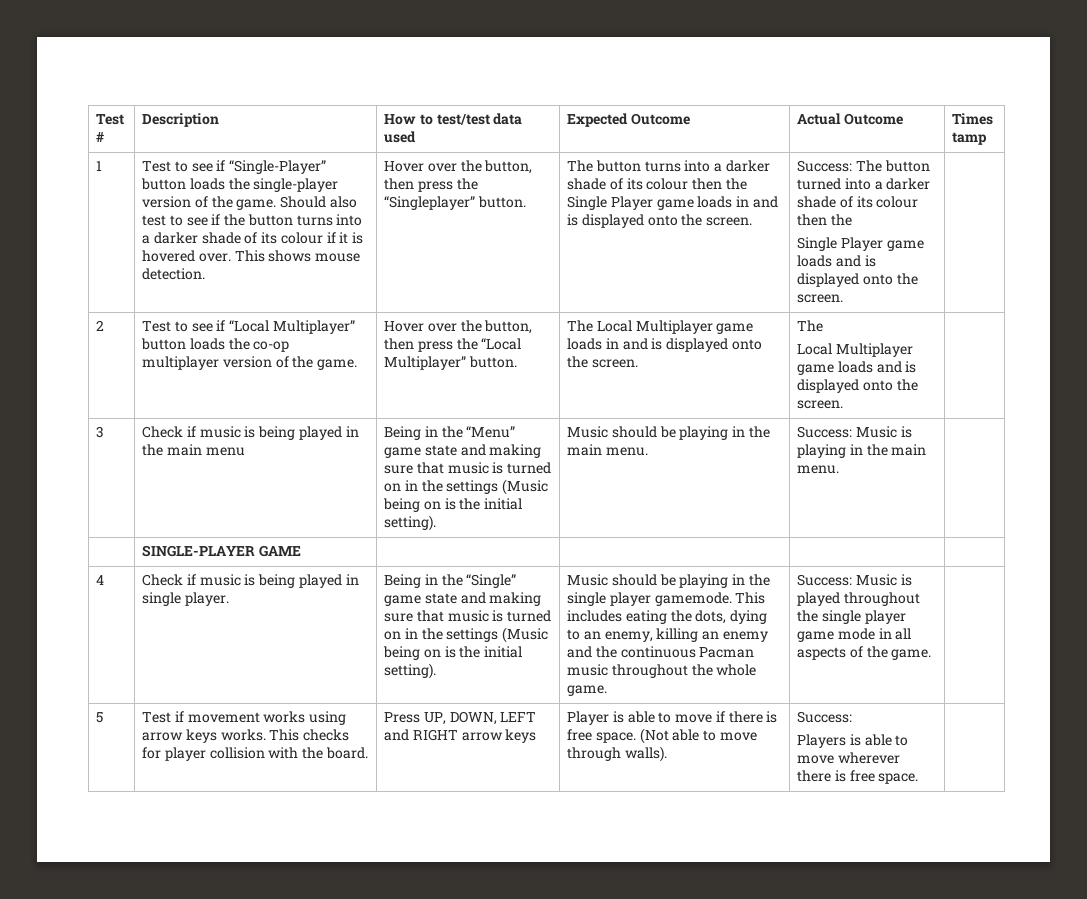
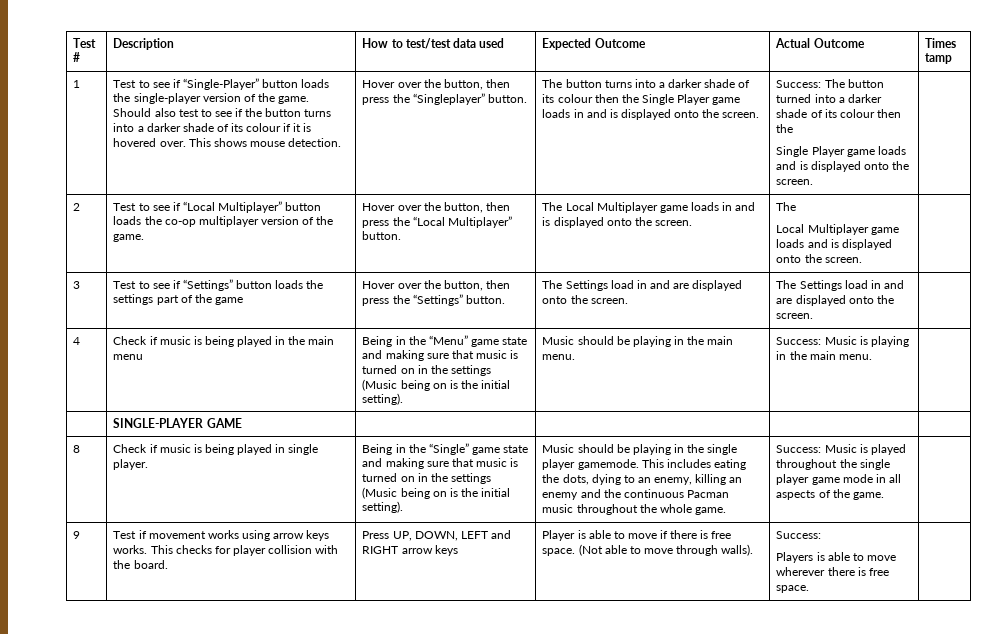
+ Test to see if “Settings” button loads the settings part of the game | Hover over the button, then press the “Settings” button. | The Settings load in and are displayed onto the screen. | The Settings load in and are displayed onto the screen. |
+ 4
- 4
+ 8
- 5
+ 9

